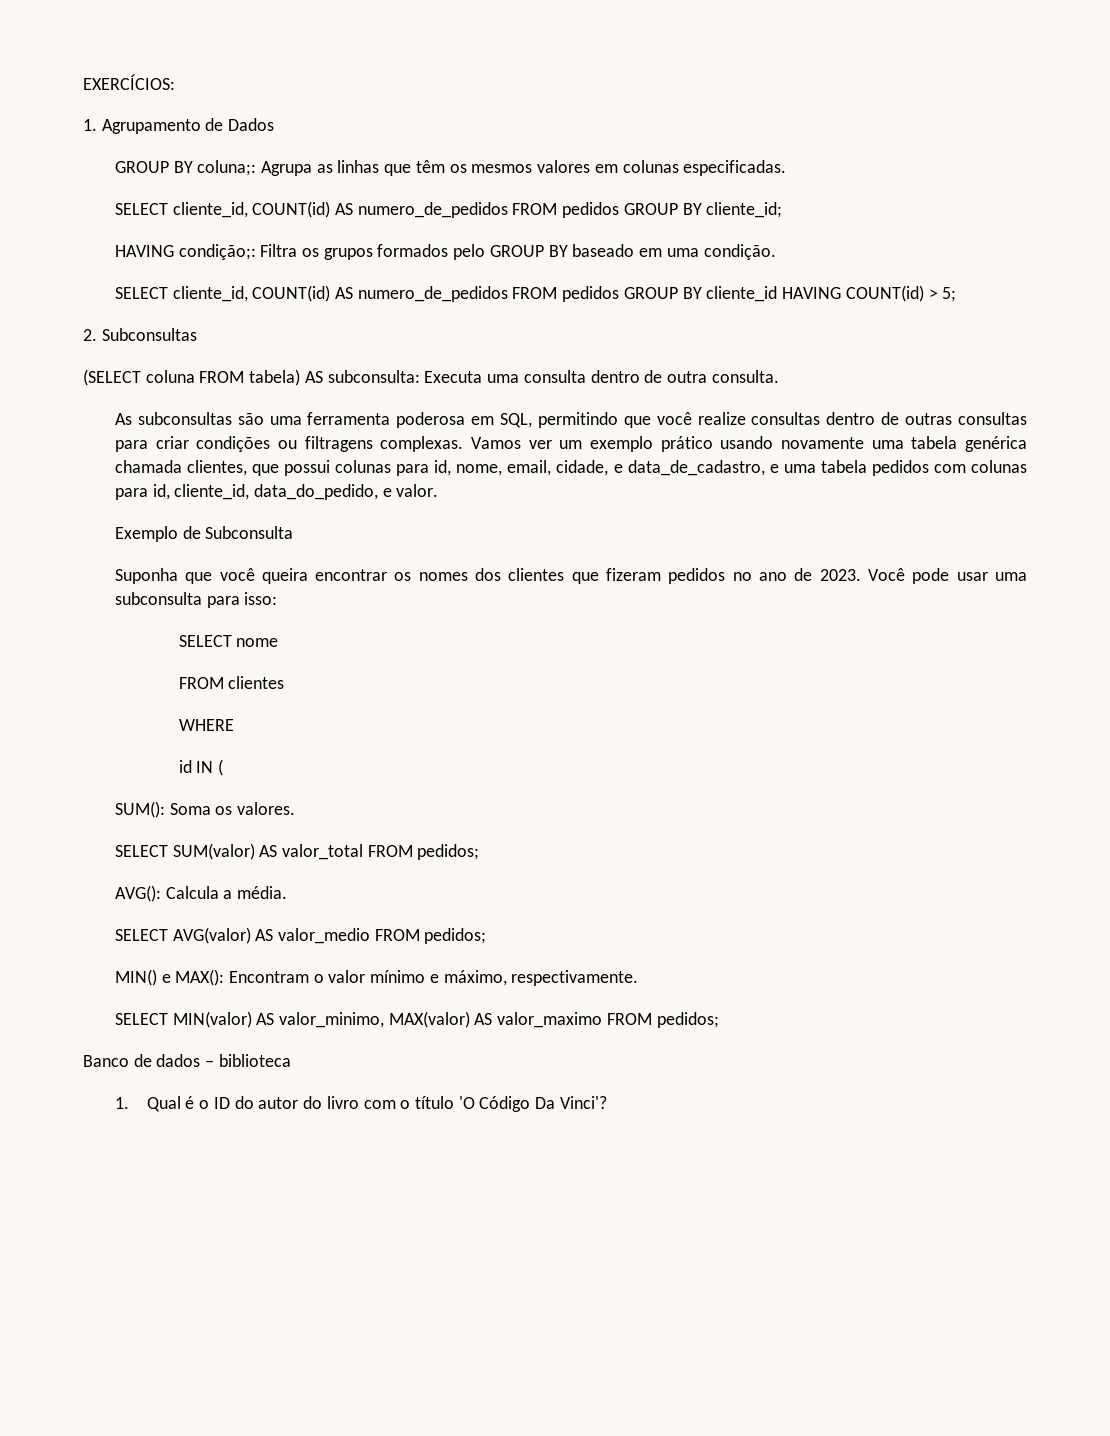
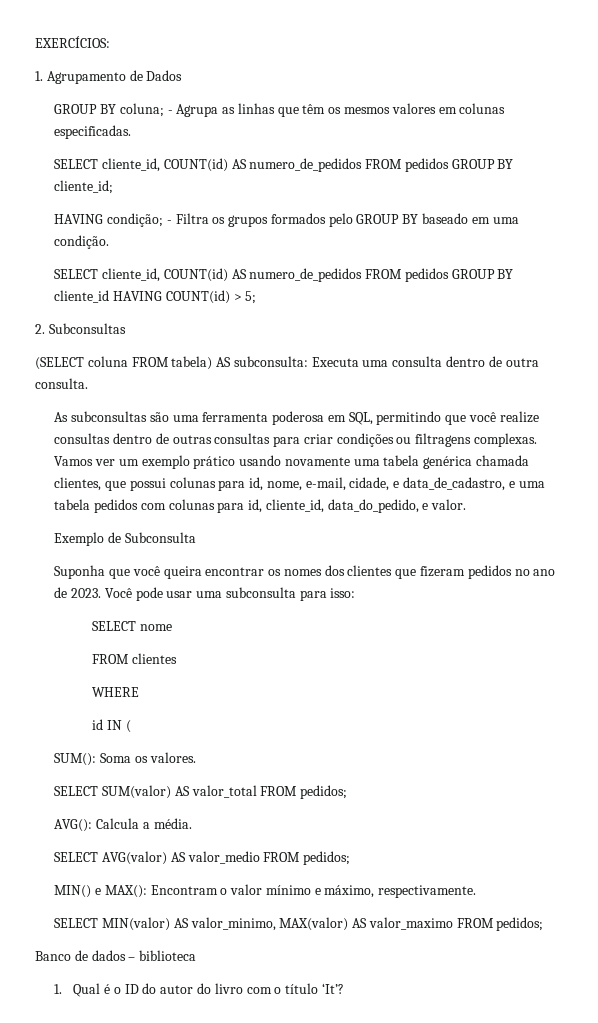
- GROUP BY coluna;: Agrupa as linhas que têm os mesmos valores em colunas especificadas.
+ GROUP BY coluna; - Agrupa as linhas que têm os mesmos valores em colunas especificadas.
- HAVING condição;: Filtra os grupos formados pelo GROUP BY baseado em uma condição.
+ HAVING condição; - Filtra os grupos formados pelo GROUP BY baseado em uma condição.
- Vamos ver um exemplo prático usando novamente uma tabela genérica chamada clientes, que possui colunas para id, nome, email, cidade, e data_de_cadastro, e uma tabela pedidos com colunas para id, cliente_id, data_do_pedido, e valor.
+ Vamos ver um exemplo prático usando novamente uma tabela genérica chamada clientes, que possui colunas para id, nome, e-mail, cidade, e data_de_cadastro, e uma tabela pedidos com colunas para id, cliente_id, data_do_pedido, e valor.
- 1. Qual é o ID do autor do livro com o título 'O Código Da Vinci'?
+ 1. Qual é o ID do autor do livro com o título ‘It’?

